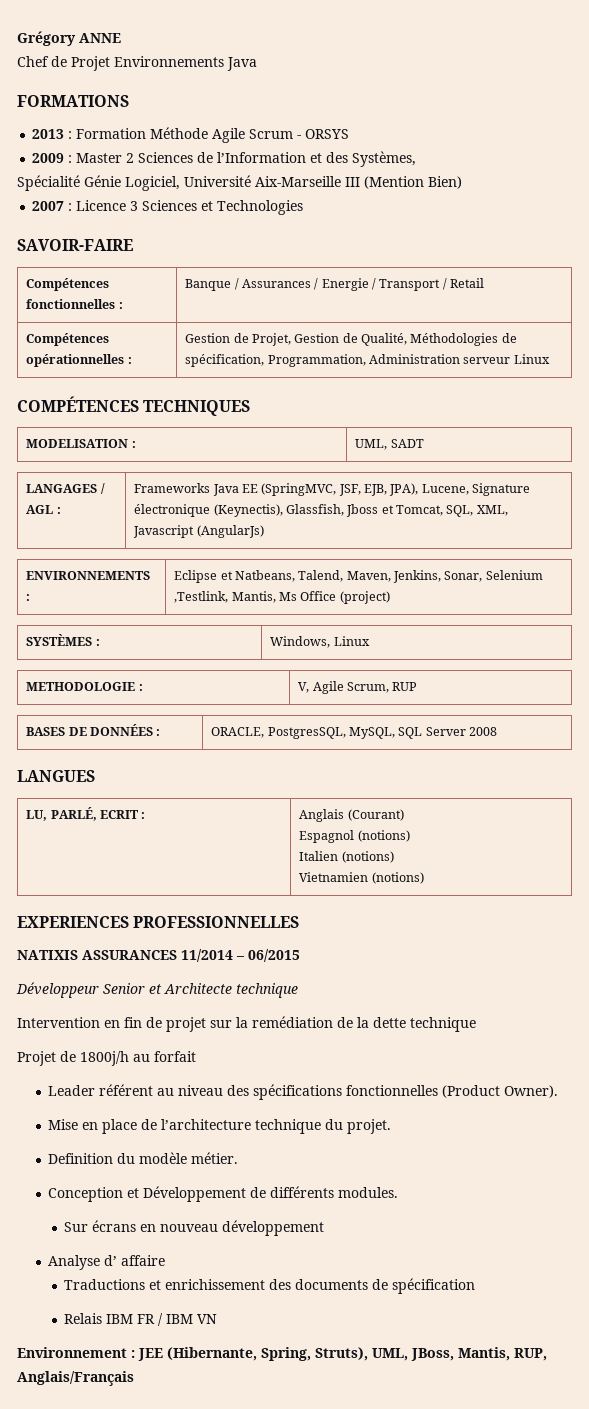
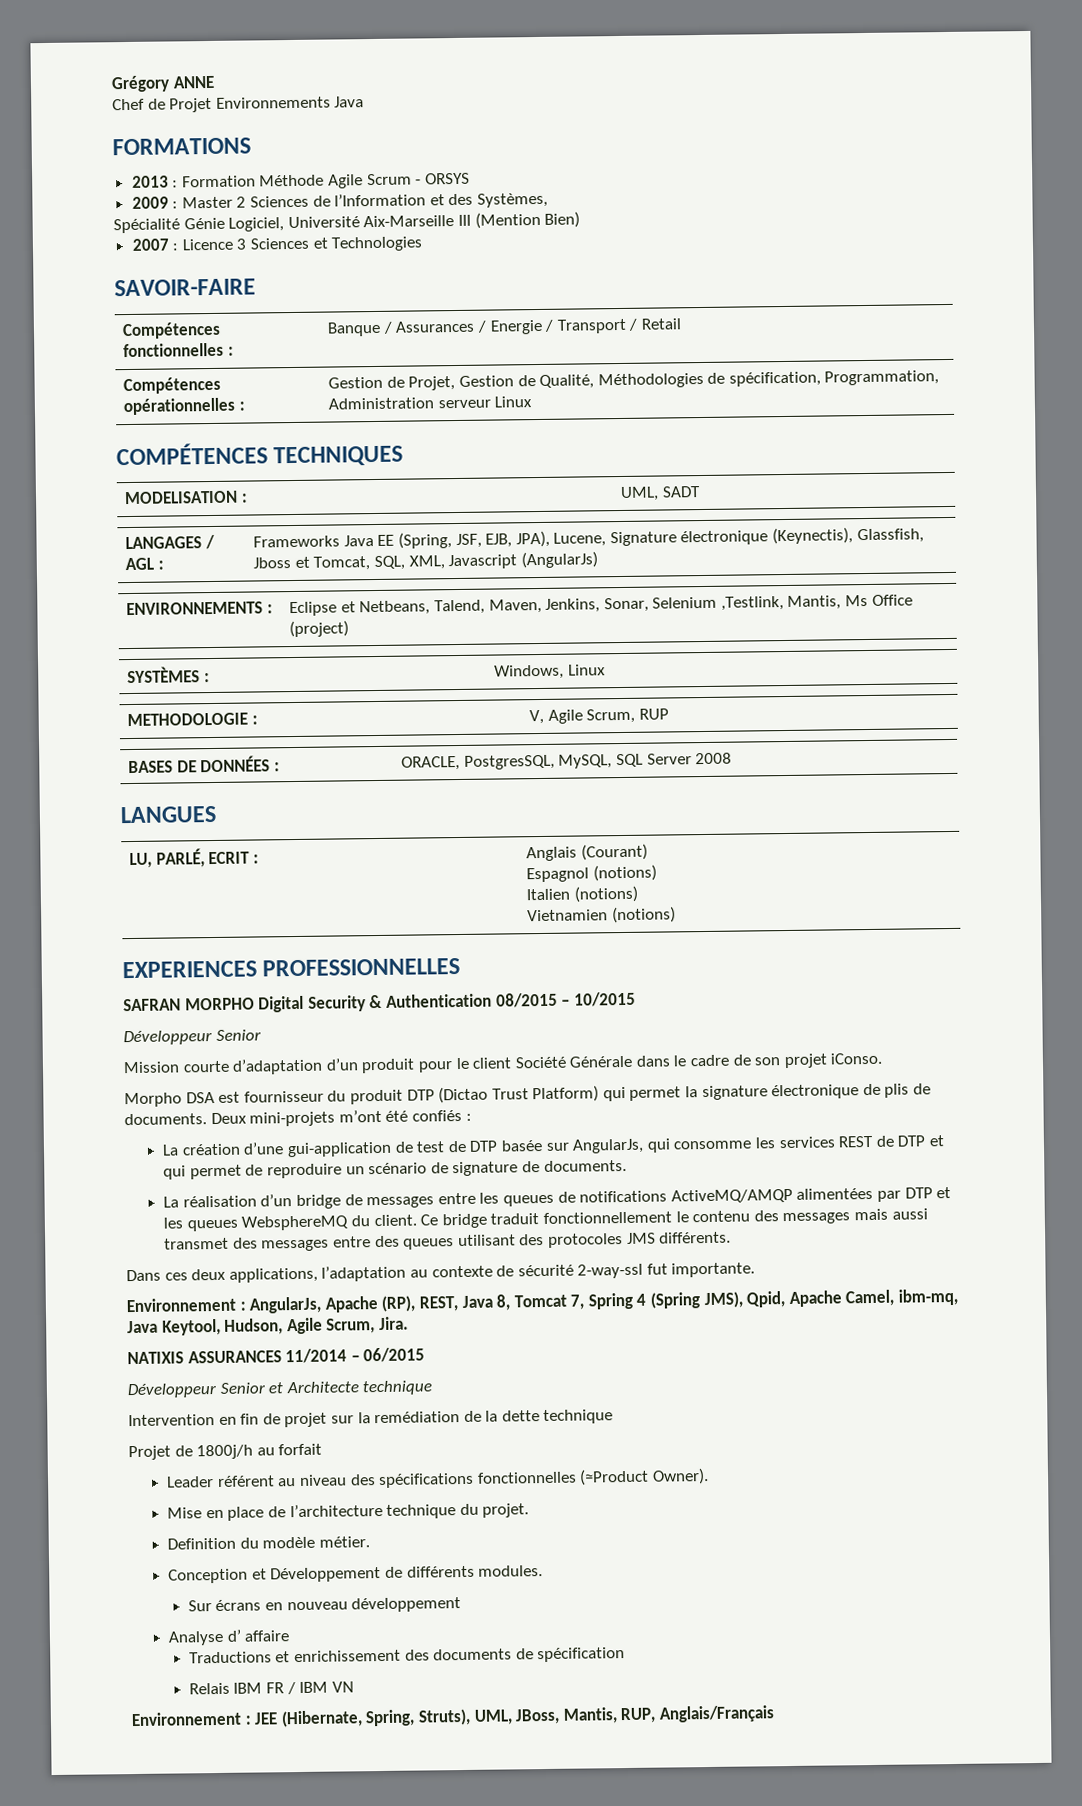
- LANGAGES / AGL : | Frameworks Java EE (SpringMVC, JSF, EJB, JPA), Lucene, Signature électronique (Keynectis), Glassfish, Jboss et Tomcat, SQL, XML, Javascript (AngularJs)
+ LANGAGES / AGL : | Frameworks Java EE (Spring, JSF, EJB, JPA), Lucene, Signature électronique (Keynectis), Glassfish, Jboss et Tomcat, SQL, XML, Javascript (AngularJs)
- ENVIRONNEMENTS : | Eclipse et Natbeans, Talend, Maven, Jenkins, Sonar, Selenium ,Testlink, Mantis, Ms Office (project)
+ ENVIRONNEMENTS : | Eclipse et Netbeans, Talend, Maven, Jenkins, Sonar, Selenium ,Testlink, Mantis, Ms Office (project)
+ SAFRAN MORPHO Digital Security & Authentication 08/2015 – 10/2015
+ Développeur Senior
+ Mission courte d’adaptation d’un produit pour le client Société Générale dans le cadre de son projet iConso.
+ Morpho DSA est fournisseur du produit DTP (Dictao Trust Platform) qui permet la signature électronique de plis de documents. Deux mini-projets m’ont été confiés :
+ La création d’une gui-application de test de DTP basée sur AngularJs, qui consomme les services REST de DTP et qui permet de reproduire un scénario de signature de documents.
+ La réalisation d’un bridge de messages entre les queues de notifications ActiveMQ/AMQP alimentées par DTP et les queues WebsphereMQ du client. Ce bridge traduit fonctionnellement le contenu des messages mais aussi transmet des messages entre des queues utilisant des protocoles JMS différents.
+ Dans ces deux applications, l’adaptation au contexte de sécurité 2-way-ssl fut importante.
+ Environnement : AngularJs, Apache (RP), REST, Java 8, Tomcat 7, Spring 4 (Spring JMS), Qpid, Apache Camel, ibm-mq, Java Keytool, Hudson, Agile Scrum, Jira.
- Leader référent au niveau des spécifications fonctionnelles (Product Owner).
+ Leader référent au niveau des spécifications fonctionnelles (≈Product Owner).
- Environnement : JEE (Hibernante, Spring, Struts), UML, JBoss, Mantis, RUP, Anglais/Français
+ Environnement : JEE (Hibernate, Spring, Struts), UML, JBoss, Mantis, RUP, Anglais/Français

